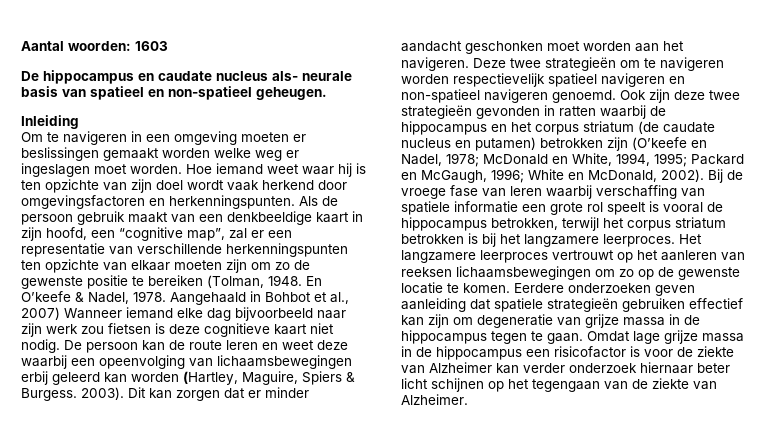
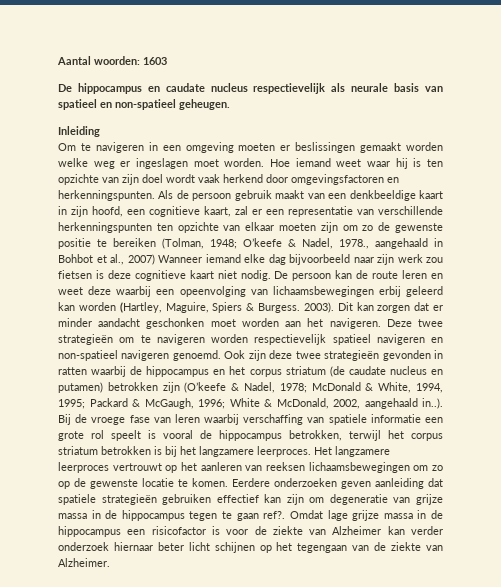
- De hippocampus en caudate nucleus als- neurale basis van spatieel en non-spatieel geheugen.
+ De hippocampus en caudate nucleus respectievelijk als neurale basis van spatieel en non-spatieel geheugen.
- Als de persoon gebruik maakt van een denkbeeldige kaart in zijn hoofd, een “cognitive map”, zal er een representatie van verschillende herkenningspunten ten opzichte van elkaar moeten zijn om zo de gewenste positie te bereiken (Tolman, 1948. En O’keefe & Nadel, 1978. Aangehaald in Bohbot et al., 2007) Wanneer iemand elke dag bijvoorbeeld naar zijn werk zou fietsen is deze cognitieve kaart niet nodig.
+ Als de persoon gebruik maakt van een denkbeeldige kaart in zijn hoofd, een cognitieve kaart, zal er een representatie van verschillende herkenningspunten ten opzichte van elkaar moeten zijn om zo de gewenste positie te bereiken (Tolman, 1948; O’keefe & Nadel, 1978., aangehaald in Bohbot et al., 2007) Wanneer iemand elke dag bijvoorbeeld naar zijn werk zou fietsen is deze cognitieve kaart niet nodig.
- Ook zijn deze twee strategieën gevonden in ratten waarbij de hippocampus en het corpus striatum (de caudate nucleus en putamen) betrokken zijn (O’keefe en Nadel, 1978;
+ Ook zijn deze twee strategieën gevonden in ratten waarbij de hippocampus en het corpus striatum (de caudate nucleus en putamen) betrokken zijn (O’keefe & Nadel, 1978;
- McDonald en White, 1994, 1995;
+ McDonald & White, 1994, 1995;
- Packard en McGaugh, 1996;
+ Packard & McGaugh, 1996;
- White en McDonald, 2002). Bij de vroege fase van leren waarbij verschaffing van spatiele informatie een grote rol speelt is vooral de hippocampus betrokken, terwijl het corpus striatum betrokken is bij het langzamere leerproces.
+ White & McDonald, 2002, aangehaald in..). Bij de vroege fase van leren waarbij verschaffing van spatiele informatie een grote rol speelt is vooral de hippocampus betrokken, terwijl het corpus striatum betrokken is bij het langzamere leerproces.
- Eerdere onderzoeken geven aanleiding dat spatiele strategieën gebruiken effectief kan zijn om degeneratie van grijze massa in de hippocampus tegen te gaan.
+ Eerdere onderzoeken geven aanleiding dat spatiele strategieën gebruiken effectief kan zijn om degeneratie van grijze massa in de hippocampus tegen te gaan ref?.

